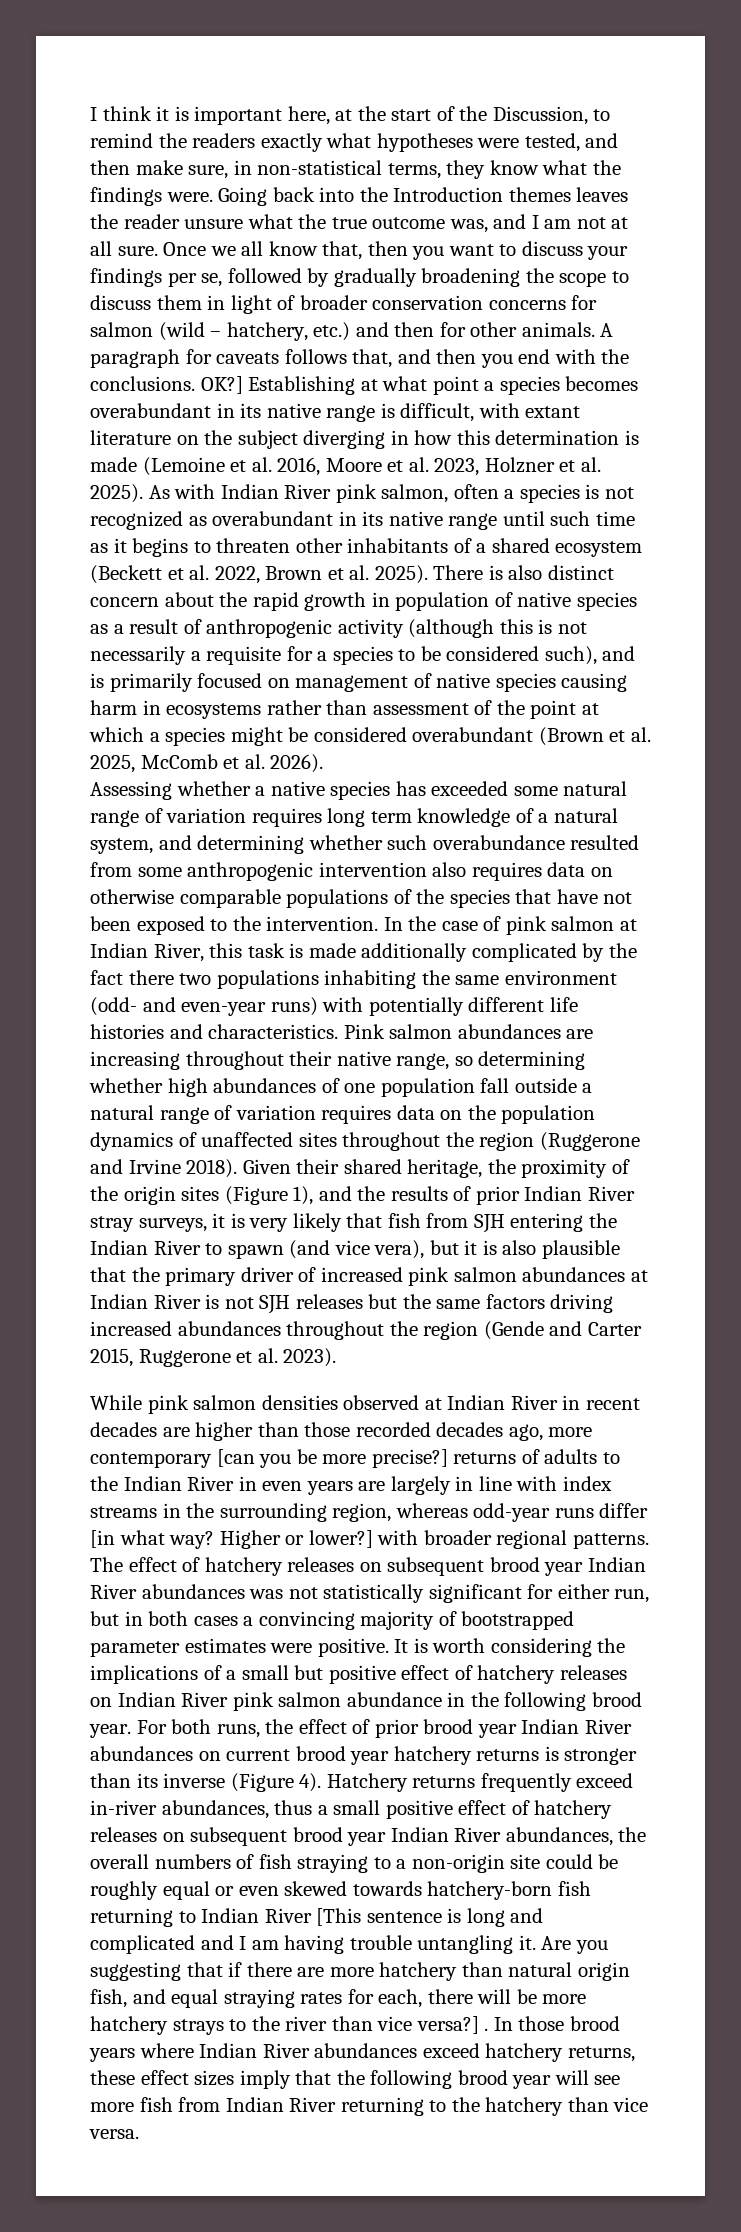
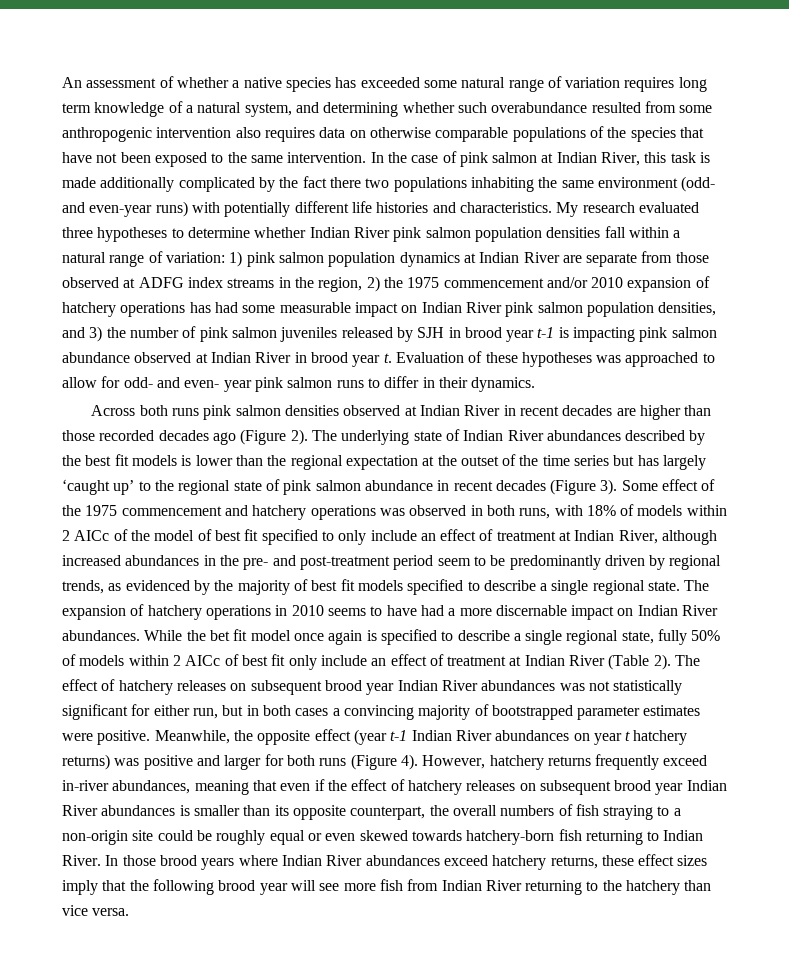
- I think it is important here, at the start of the Discussion, to remind the readers exactly what hypotheses were tested, and then make sure, in non-statistical terms, they know what the findings were. Going back into the Introduction themes leaves the reader unsure what the true outcome was, and I am not at all sure. Once we all know that, then you want to discuss your findings per se, followed by gradually broadening the scope to discuss them in light of broader conservation concerns for salmon (wild – hatchery, etc.) and then for other animals. A paragraph for caveats follows that, and then you end with the conclusions. OK?] Establishing at what point a species becomes overabundant in its native range is difficult, with extant literature on the subject diverging in how this determination is made (Lemoine et al. 2016, Moore et al. 2023, Holzner et al. 2025). As with Indian River pink salmon, often a species is not recognized as overabundant in its native range until such time as it begins to threaten other inhabitants of a shared ecosystem (Beckett et al. 2022, Brown et al. 2025). There is also distinct concern about the rapid growth in population of native species as a result of anthropogenic activity (although this is not necessarily a requisite for a species to be considered such), and is primarily focused on management of native species causing harm in ecosystems rather than assessment of the point at which a species might be considered overabundant (Brown et al. 2025, McComb et al. 2026).
- Assessing whether a native species has exceeded some natural range of variation requires long term knowledge of a natural system, and determining whether such overabundance resulted from some anthropogenic intervention also requires data on otherwise comparable populations of the species that have not been exposed to the intervention.
+ An assessment of whether a native species has exceeded some natural range of variation requires long term knowledge of a natural system, and determining whether such overabundance resulted from some anthropogenic intervention also requires data on otherwise comparable populations of the species that have not been exposed to the same intervention.
- Pink salmon abundances are increasing throughout their native range, so determining whether high abundances of one population fall outside a natural range of variation requires data on the population dynamics of unaffected sites throughout the region (Ruggerone and Irvine 2018). Given their shared heritage, the proximity of the origin sites (Figure 1), and the results of prior Indian River stray surveys, it is very likely that fish from SJH entering the Indian River to spawn (and vice vera), but it is also plausible that the primary driver of increased pink salmon abundances at Indian River is not SJH releases but the same factors driving increased abundances throughout the region (Gende and Carter 2015, Ruggerone et al. 2023).
- While pink salmon densities observed at Indian River in recent decades are higher than those recorded decades ago, more contemporary [can you be more precise?] returns of adults to the Indian River in even years are largely in line with index streams in the surrounding region, whereas odd-year runs differ [in what way? Higher or lower?] with broader regional patterns.
+ My research evaluated three hypotheses to determine whether Indian River pink salmon population densities fall within a natural range of variation: 1) pink salmon population dynamics at Indian River are separate from those observed at ADFG index streams in the region, 2) the 1975 commencement and/or 2010 expansion of hatchery operations has had some measurable impact on Indian River pink salmon population densities, and 3) the number of pink salmon juveniles released by SJH in brood year t-1 is impacting pink salmon abundance observed at Indian River in brood year t. Evaluation of these hypotheses was approached to allow for odd- and even- year pink salmon runs to differ in their dynamics.
+ Across both runs pink salmon densities observed at Indian River in recent decades are higher than those recorded decades ago (Figure 2). The underlying state of Indian River abundances described by the best fit models is lower than the regional expectation at the outset of the time series but has largely ‘caught up’ to the regional state of pink salmon abundance in recent decades (Figure 3). Some effect of the 1975 commencement and hatchery operations was observed in both runs, with 18% of models within 2 AICc of the model of best fit specified to only include an effect of treatment at Indian River, although increased abundances in the pre- and post-treatment period seem to be predominantly driven by regional trends, as evidenced by the majority of best fit models specified to describe a single regional state. The expansion of hatchery operations in 2010 seems to have had a more discernable impact on Indian River abundances. While the bet fit model once again is specified to describe a single regional state, fully 50% of models within 2 AICc of best fit only include an effect of treatment at Indian River (Table 2).
- It is worth considering the implications of a small but positive effect of hatchery releases on Indian River pink salmon abundance in the following brood year. For both runs, the effect of prior brood year Indian River abundances on current brood year hatchery returns is stronger than its inverse (Figure 4). Hatchery returns frequently exceed in-river abundances, thus a small positive effect of hatchery releases on subsequent brood year Indian River abundances, the overall numbers of fish straying to a non-origin site could be roughly equal or even skewed towards hatchery-born fish returning to Indian River [This sentence is long and complicated and I am having trouble untangling it. Are you suggesting that if there are more hatchery than natural origin fish, and equal straying rates for each, there will be more hatchery strays to the river than vice versa?] .
+ Meanwhile, the opposite effect (year t-1 Indian River abundances on year t hatchery returns) was positive and larger for both runs (Figure 4). However, hatchery returns frequently exceed in-river abundances, meaning that even if the effect of hatchery releases on subsequent brood year Indian River abundances is smaller than its opposite counterpart, the overall numbers of fish straying to a non-origin site could be roughly equal or even skewed towards hatchery-born fish returning to Indian River.

